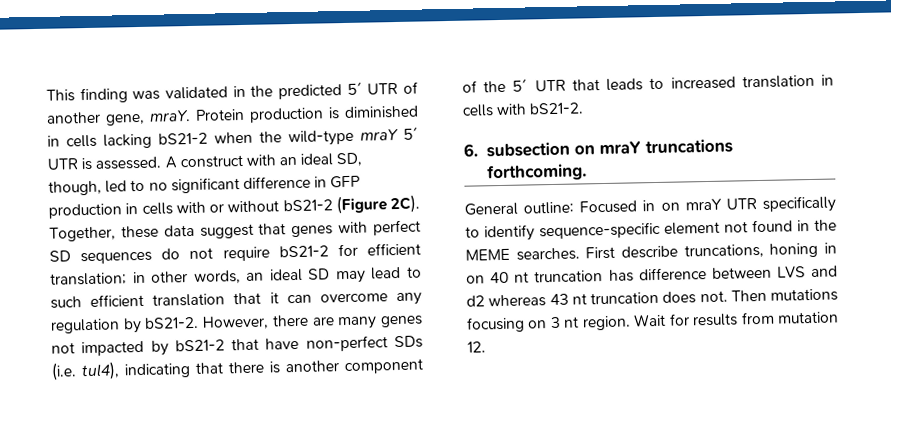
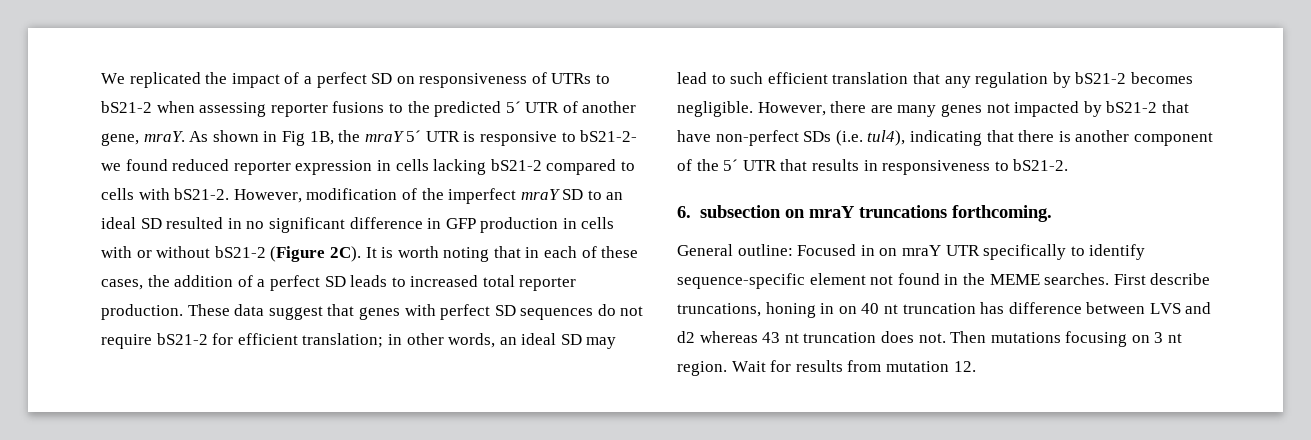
- This finding was validated in the predicted 5´ UTR of another gene, mraY.
+ We replicated the impact of a perfect SD on responsiveness of UTRs to bS21-2 when assessing reporter fusions to the predicted 5´ UTR of another gene, mraY.
- Protein production is diminished in cells lacking bS21-2 when the wild-type mraY 5´ UTR is assessed. A construct with an ideal SD, though, led to no significant difference in GFP production in cells with or without bS21-2 (Figure 2C).
+ As shown in Fig 1B, the mraY 5´ UTR is responsive to bS21-2- we found reduced reporter expression in cells lacking bS21-2 compared to cells with bS21-2. However, modification of the imperfect mraY SD to an ideal SD resulted in no significant difference in GFP production in cells with or without bS21-2 (Figure 2C).
- Together, these data suggest that genes with perfect SD sequences do not require bS21-2 for efficient translation; in other words, an ideal SD may lead to such efficient translation that it can overcome any regulation by bS21-2.
+ It is worth noting that in each of these cases, the addition of a perfect SD leads to increased total reporter production. These data suggest that genes with perfect SD sequences do not require bS21-2 for efficient translation; in other words, an ideal SD may lead to such efficient translation that any regulation by bS21-2 becomes negligible.
- However, there are many genes not impacted by bS21-2 that have non-perfect SDs (i.e. tul4), indicating that there is another component of the 5´ UTR that leads to increased translation in cells with bS21-2.
+ However, there are many genes not impacted by bS21-2 that have non-perfect SDs (i.e. tul4), indicating that there is another component of the 5´ UTR that results in responsiveness to bS21-2.

